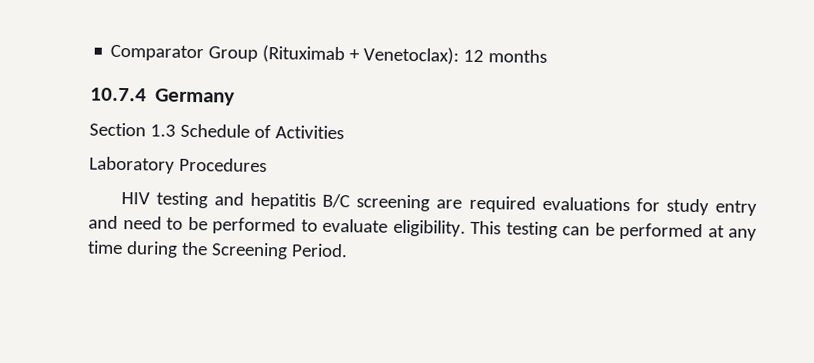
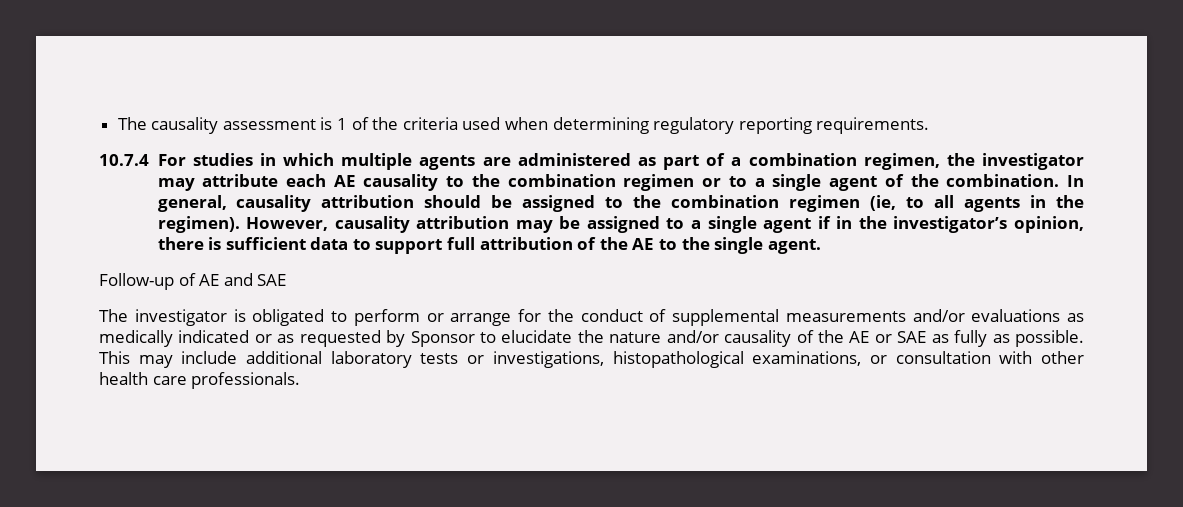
- Comparator Group (Rituximab + Venetoclax): 12 months
- 10.7.4 Germany
- Section 1.3 Schedule of Activities
- Laboratory Procedures
- HIV testing and hepatitis B/C screening are required evaluations for study entry and need to be performed to evaluate eligibility. This testing can be performed at any time during the Screening Period.
+ The causality assessment is 1 of the criteria used when determining regulatory reporting requirements.
+ 10.7.4 For studies in which multiple agents are administered as part of a combination regimen, the investigator may attribute each AE causality to the combination regimen or to a single agent of the combination. In general, causality attribution should be assigned to the combination regimen (ie, to all agents in the regimen). However, causality attribution may be assigned to a single agent if in the investigator’s opinion, there is sufficient data to support full attribution of the AE to the single agent.
+ Follow-up of AE and SAE
+ The investigator is obligated to perform or arrange for the conduct of supplemental measurements and/or evaluations as medically indicated or as requested by Sponsor to elucidate the nature and/or causality of the AE or SAE as fully as possible. This may include additional laboratory tests or investigations, histopathological examinations, or consultation with other health care professionals.

